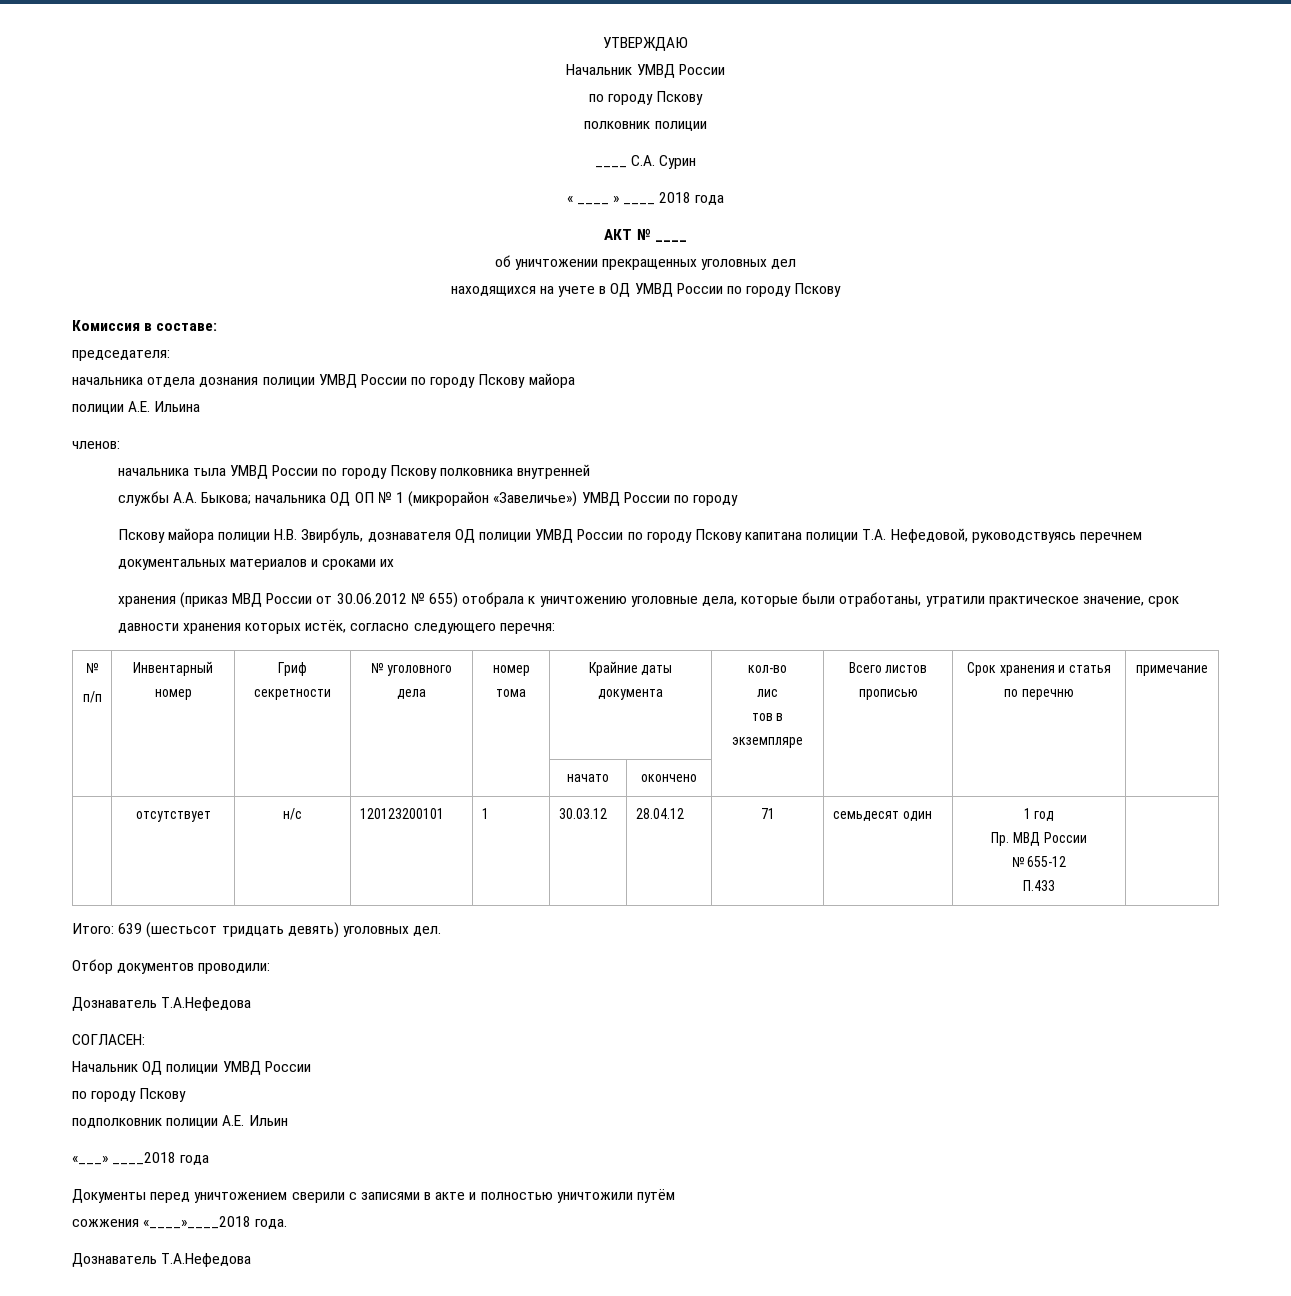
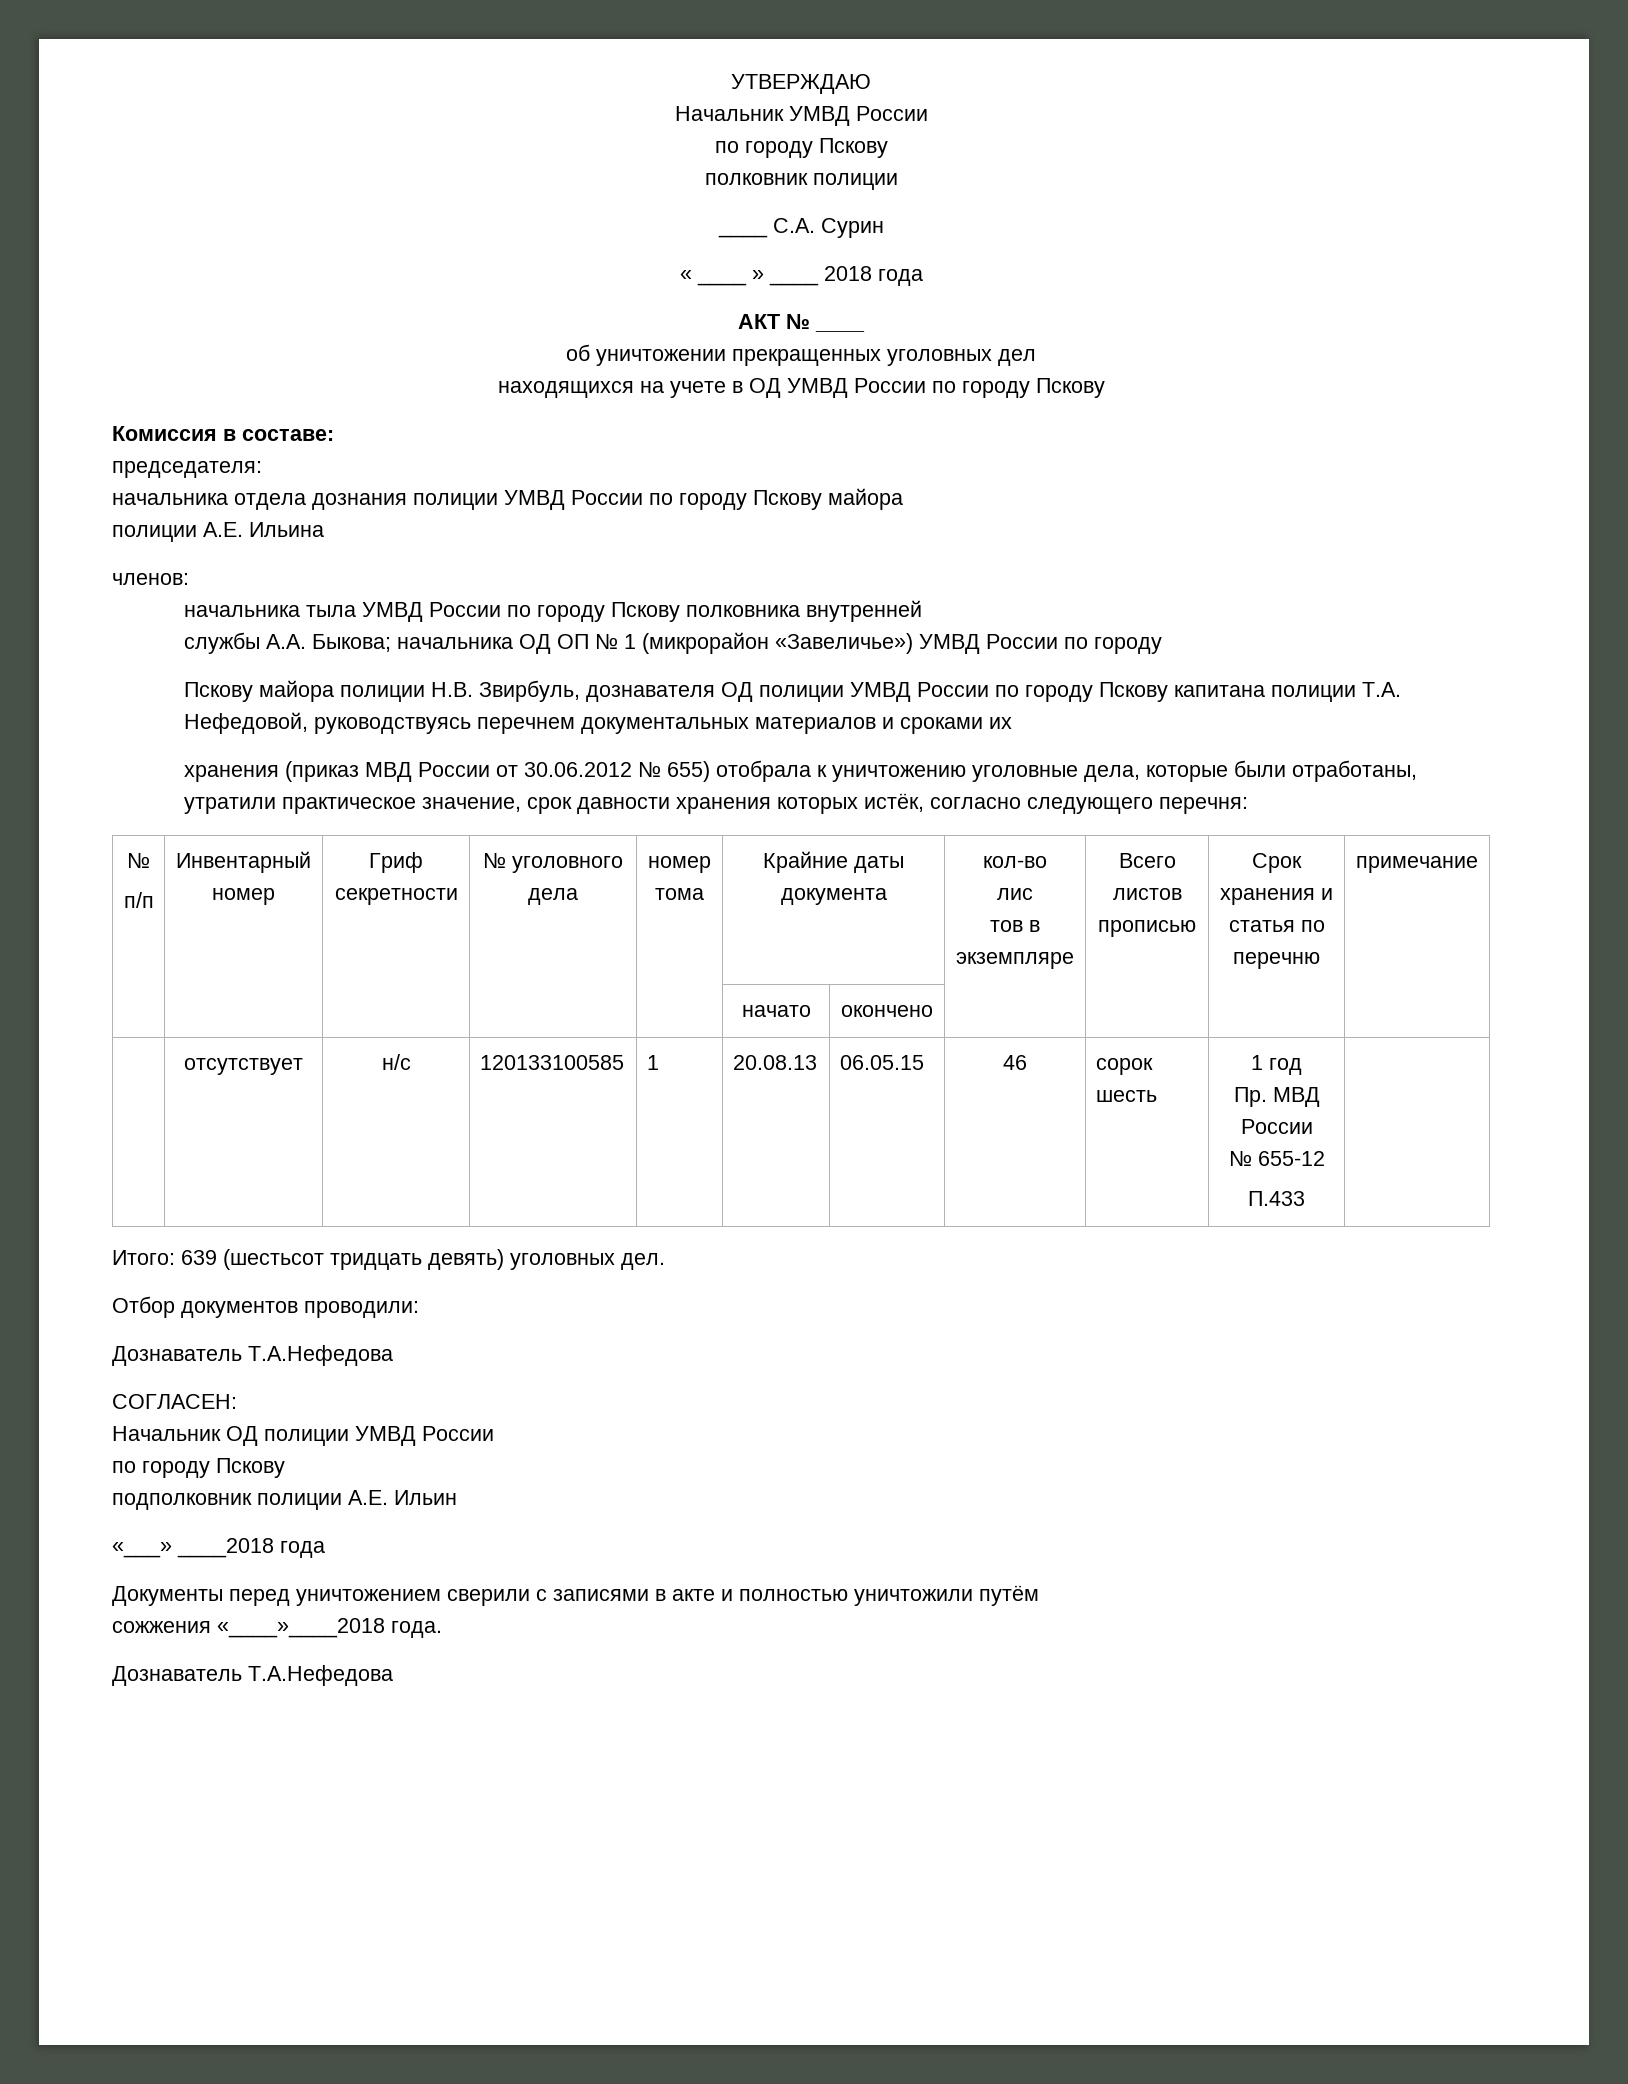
- | отсутствует | н/с | 120123200101 | 1 | 30.03.12 | 28.04.12 | 71 | семьдесят один | 1 год
+ | отсутствует | н/с | 120133100585 | 1 | 20.08.13 | 06.05.15 | 46 | сорок шесть | 1 год

